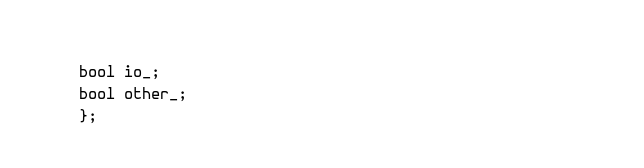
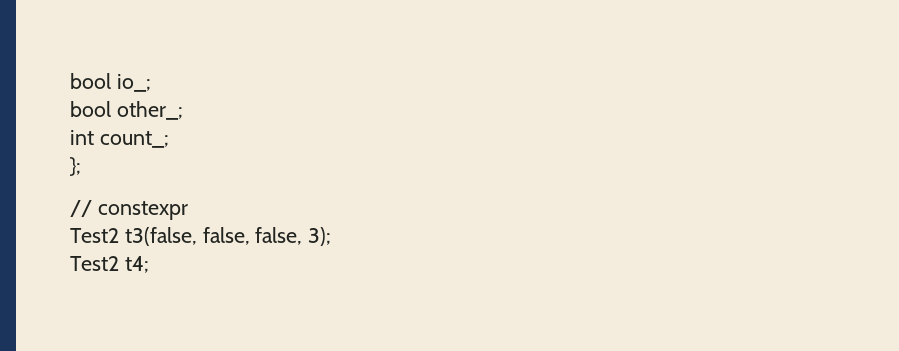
+ int count_;
+ // constexpr
+ Test2 t3(false, false, false, 3);
+ Test2 t4;

